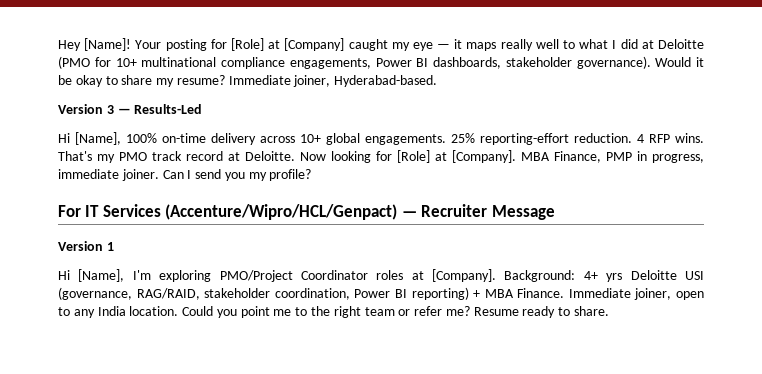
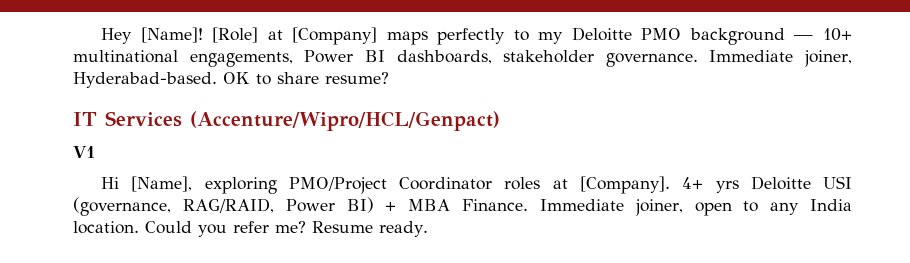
- Your posting for [Role] at [Company] caught my eye — it maps really well to what I did at Deloitte (PMO for 10+ multinational compliance engagements, Power BI dashboards, stakeholder governance). Would it be okay to share my resume? Immediate joiner, Hyderabad-based.
- Version 3 — Results-Led
- Hi [Name], 100% on-time delivery across 10+ global engagements. 25% reporting-effort reduction. 4 RFP wins. That's my PMO track record at Deloitte. Now looking for [Role] at [Company]. MBA Finance, PMP in progress, immediate joiner. Can I send you my profile?
- For IT Services (Accenture/Wipro/HCL/Genpact) — Recruiter Message
- Version 1
- Hi [Name], I'm exploring PMO/Project Coordinator roles at [Company].
+ [Role] at [Company] maps perfectly to my Deloitte PMO background — 10+ multinational engagements, Power BI dashboards, stakeholder governance. Immediate joiner, Hyderabad-based. OK to share resume?
+ IT Services (Accenture/Wipro/HCL/Genpact)
+ V1
+ Hi [Name], exploring PMO/Project Coordinator roles at [Company].
- Background: 4+ yrs Deloitte USI (governance, RAG/RAID, stakeholder coordination, Power BI reporting) + MBA Finance.
+ 4+ yrs Deloitte USI (governance, RAG/RAID, Power BI) + MBA Finance.
- Could you point me to the right team or refer me? Resume ready to share.
+ Could you refer me? Resume ready.

